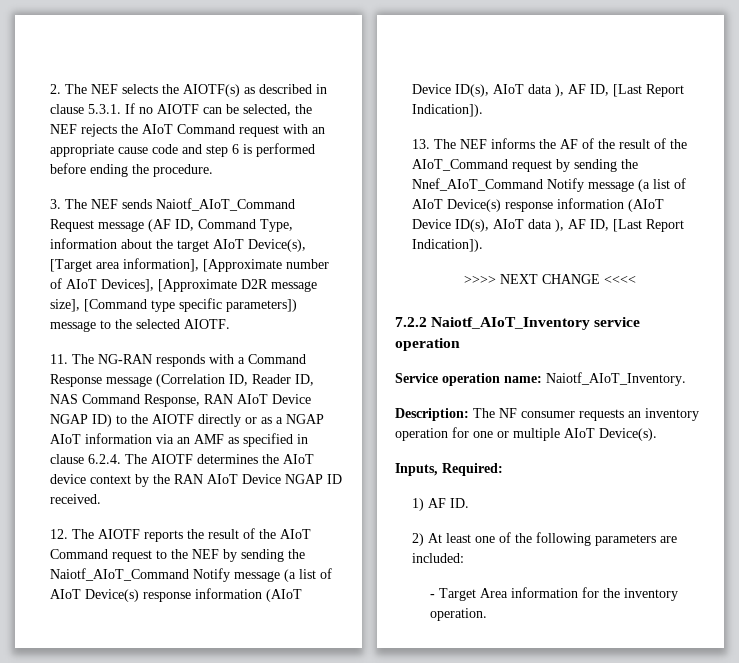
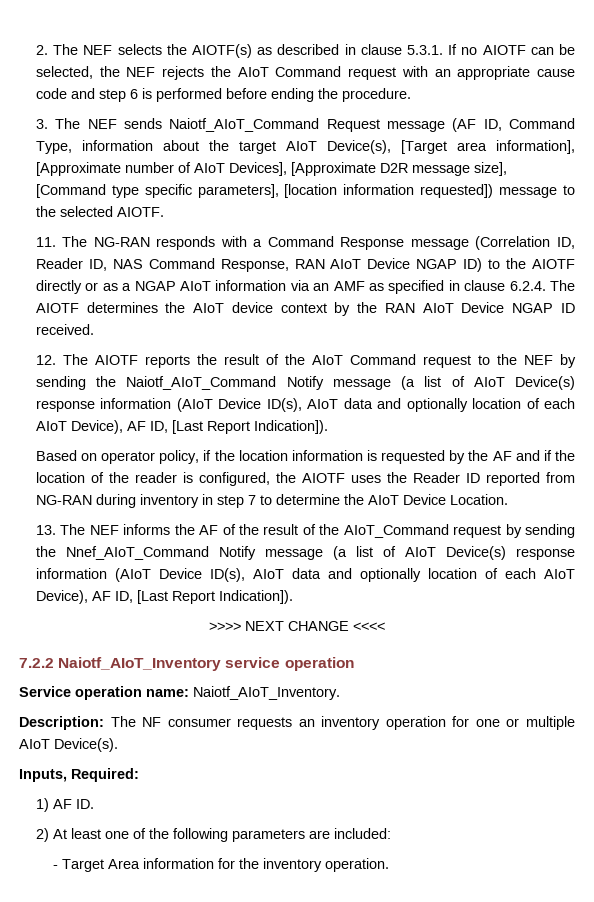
- 3. The NEF sends Naiotf_AIoT_Command Request message (AF ID, Command Type, information about the target AIoT Device(s), [Target area information], [Approximate number of AIoT Devices], [Approximate D2R message size], [Command type specific parameters]) message to the selected AIOTF.
+ 3. The NEF sends Naiotf_AIoT_Command Request message (AF ID, Command Type, information about the target AIoT Device(s), [Target area information], [Approximate number of AIoT Devices], [Approximate D2R message size], [Command type specific parameters], [location information requested]) message to the selected AIOTF.
- 12. The AIOTF reports the result of the AIoT Command request to the NEF by sending the Naiotf_AIoT_Command Notify message (a list of AIoT Device(s) response information (AIoT Device ID(s), AIoT data ), AF ID, [Last Report Indication]).
+ 12. The AIOTF reports the result of the AIoT Command request to the NEF by sending the Naiotf_AIoT_Command Notify message (a list of AIoT Device(s) response information (AIoT Device ID(s), AIoT data and optionally location of each AIoT Device), AF ID, [Last Report Indication]).
+ Based on operator policy, if the location information is requested by the AF and if the location of the reader is configured, the AIOTF uses the Reader ID reported from NG-RAN during inventory in step 7 to determine the AIoT Device Location.
- 13. The NEF informs the AF of the result of the AIoT_Command request by sending the Nnef_AIoT_Command Notify message (a list of AIoT Device(s) response information (AIoT Device ID(s), AIoT data ), AF ID, [Last Report Indication]).
+ 13. The NEF informs the AF of the result of the AIoT_Command request by sending the Nnef_AIoT_Command Notify message (a list of AIoT Device(s) response information (AIoT Device ID(s), AIoT data and optionally location of each AIoT Device), AF ID, [Last Report Indication]).

